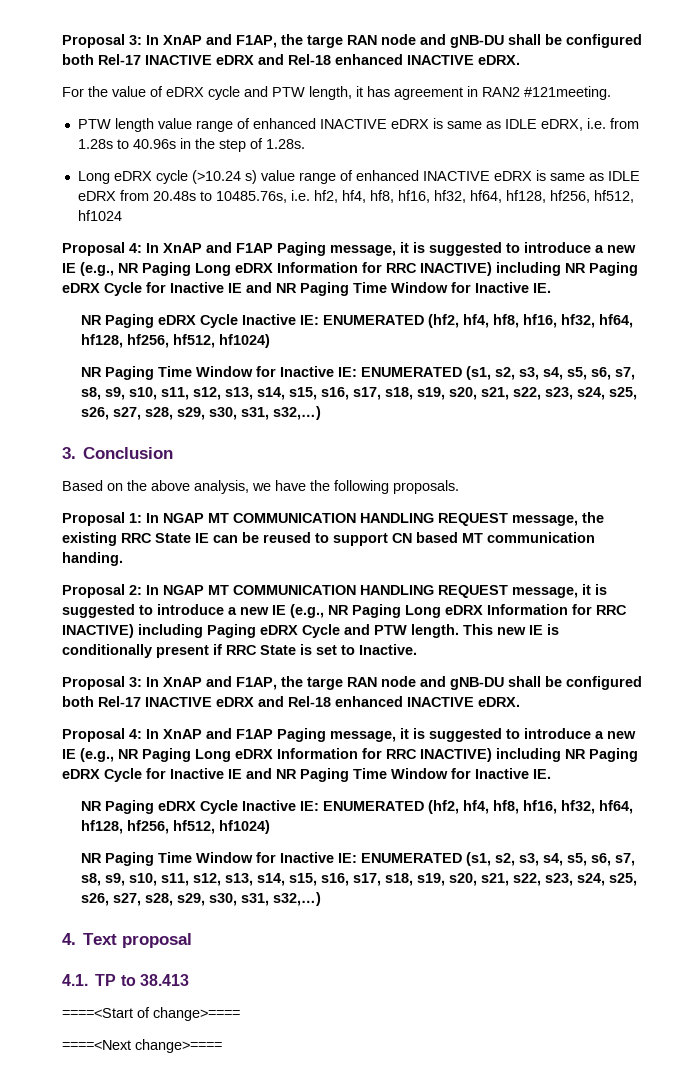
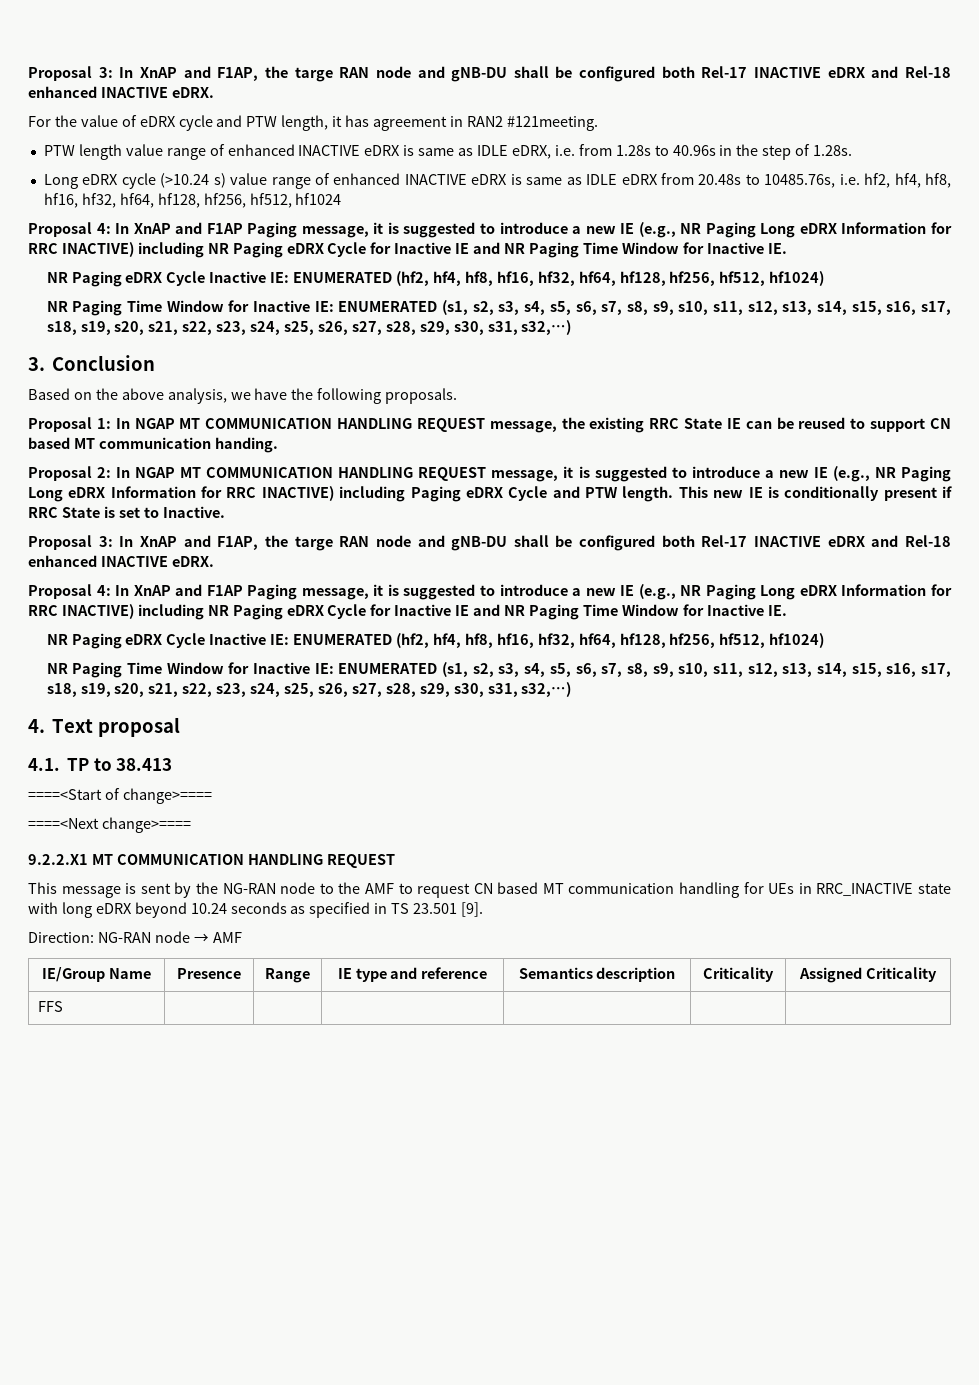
+ 9.2.2.X1 MT COMMUNICATION HANDLING REQUEST
+ This message is sent by the NG-RAN node to the AMF to request CN based MT communication handling for UEs in RRC_INACTIVE state with long eDRX beyond 10.24 seconds as specified in TS 23.501 [9].
+ Direction: NG-RAN node → AMF
+ IE/Group Name | Presence | Range | IE type and reference | Semantics description | Criticality | Assigned Criticality
+ FFS | | | | | |

